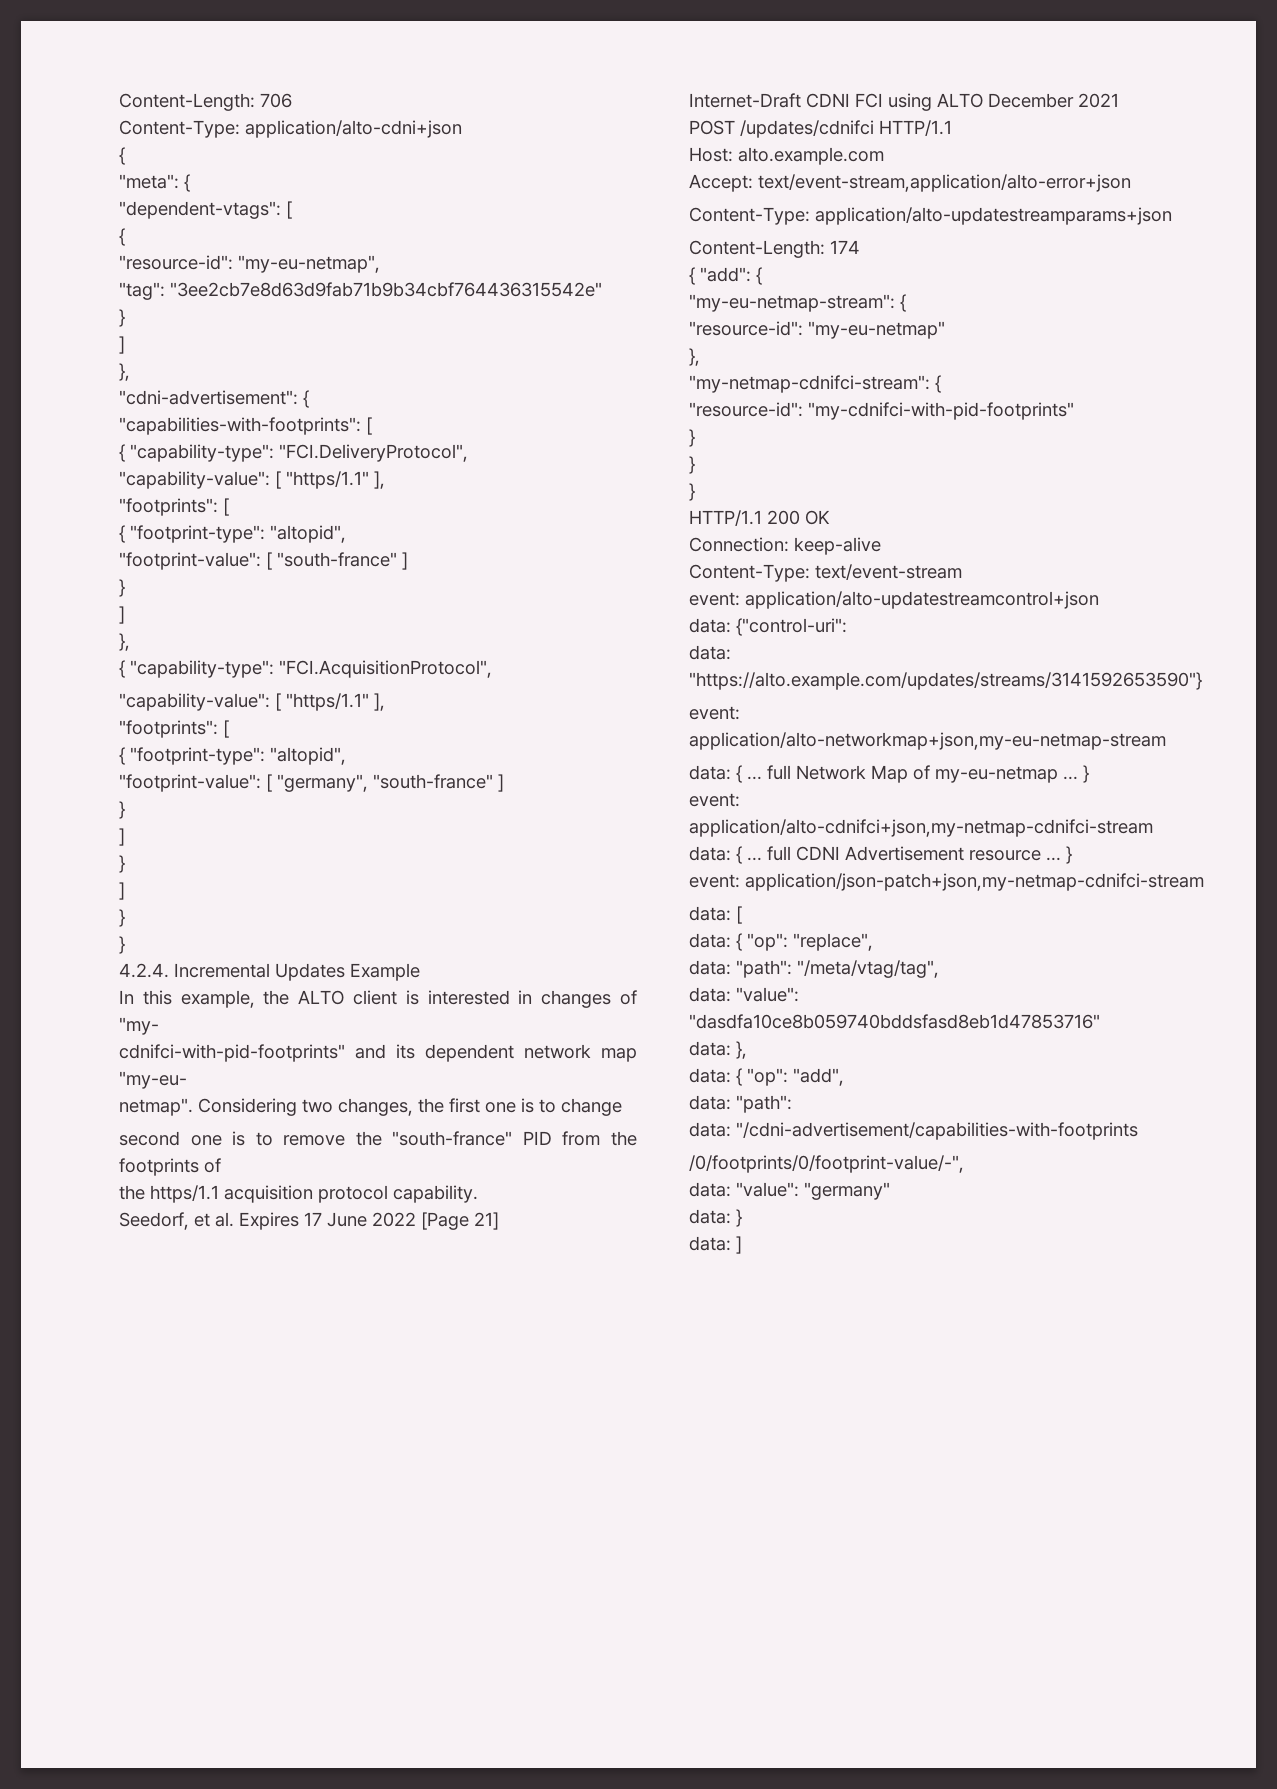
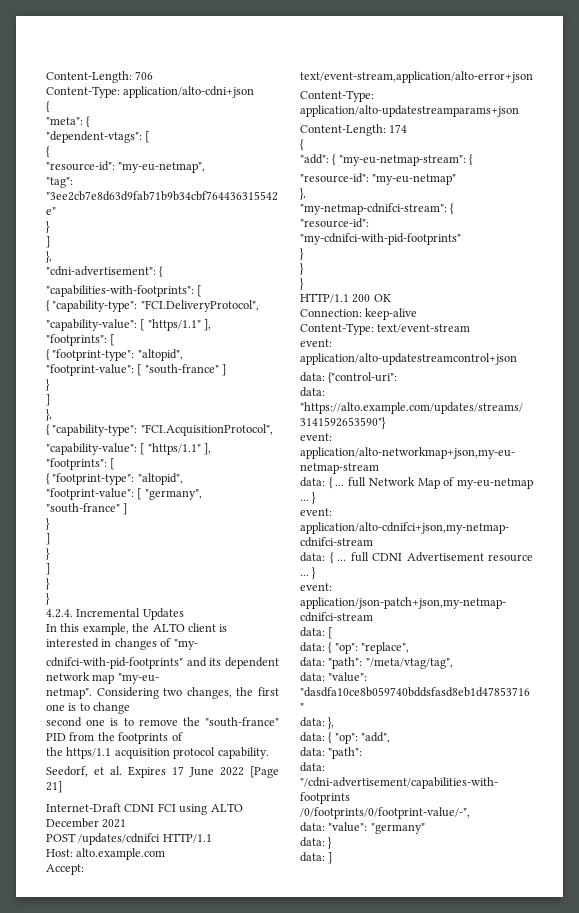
- 4.2.4. Incremental Updates Example
+ 4.2.4. Incremental Updates
  Content-Length: 174
- { "add": {
- "my-eu-netmap-stream": {
+ {
+ "add": { "my-eu-netmap-stream": {

